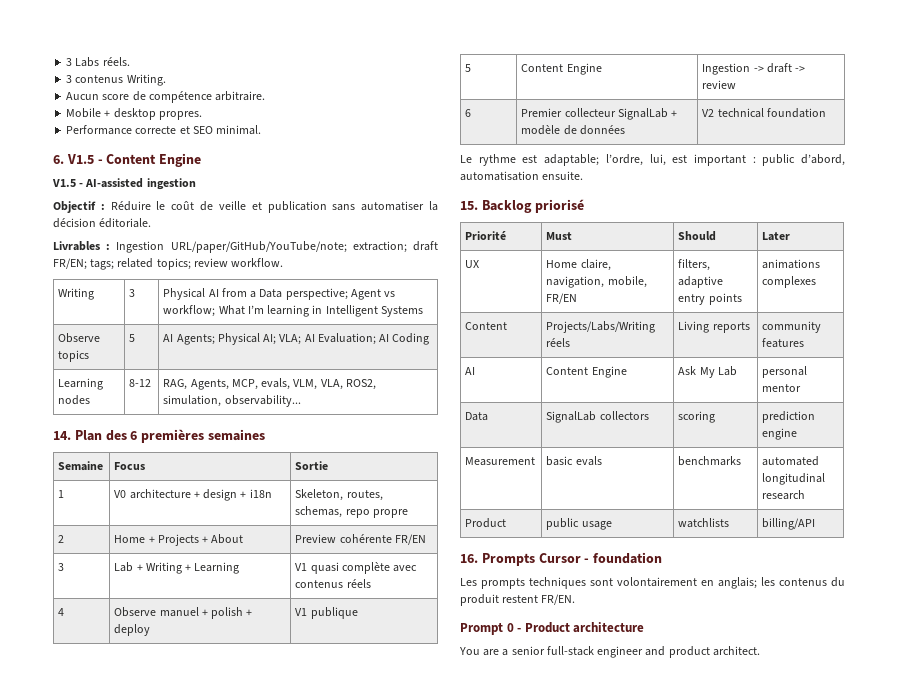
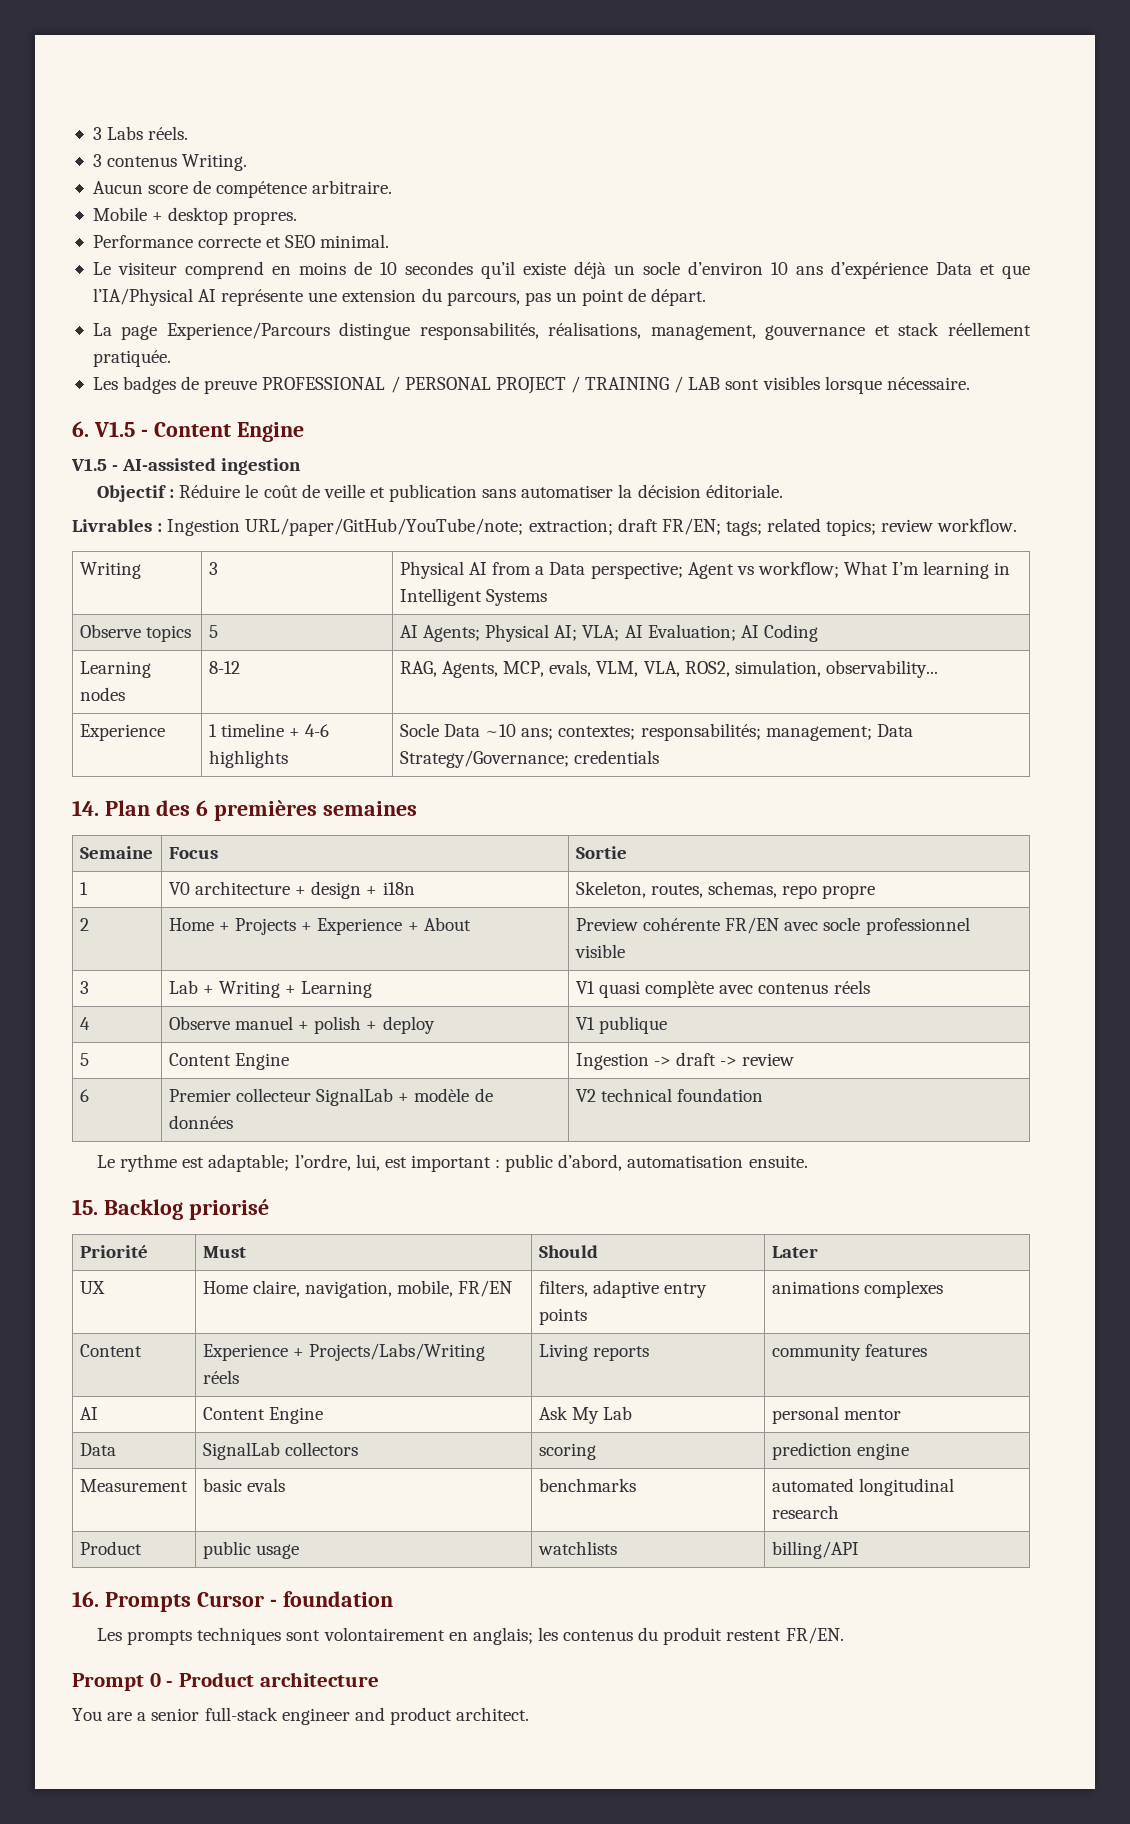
+ Le visiteur comprend en moins de 10 secondes qu’il existe déjà un socle d’environ 10 ans d’expérience Data et que l’IA/Physical AI représente une extension du parcours, pas un point de départ.
+ La page Experience/Parcours distingue responsabilités, réalisations, management, gouvernance et stack réellement pratiquée.
+ Les badges de preuve PROFESSIONAL / PERSONAL PROJECT / TRAINING / LAB sont visibles lorsque nécessaire.
+ Experience | 1 timeline + 4-6 highlights | Socle Data ~10 ans; contextes; responsabilités; management; Data Strategy/Governance; credentials
- 2 | Home + Projects + About | Preview cohérente FR/EN
+ 2 | Home + Projects + Experience + About | Preview cohérente FR/EN avec socle professionnel visible
- Content | Projects/Labs/Writing réels | Living reports | community features
+ Content | Experience + Projects/Labs/Writing réels | Living reports | community features

